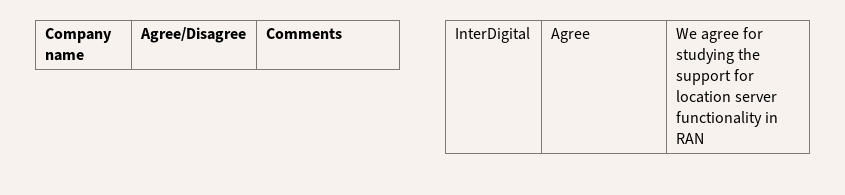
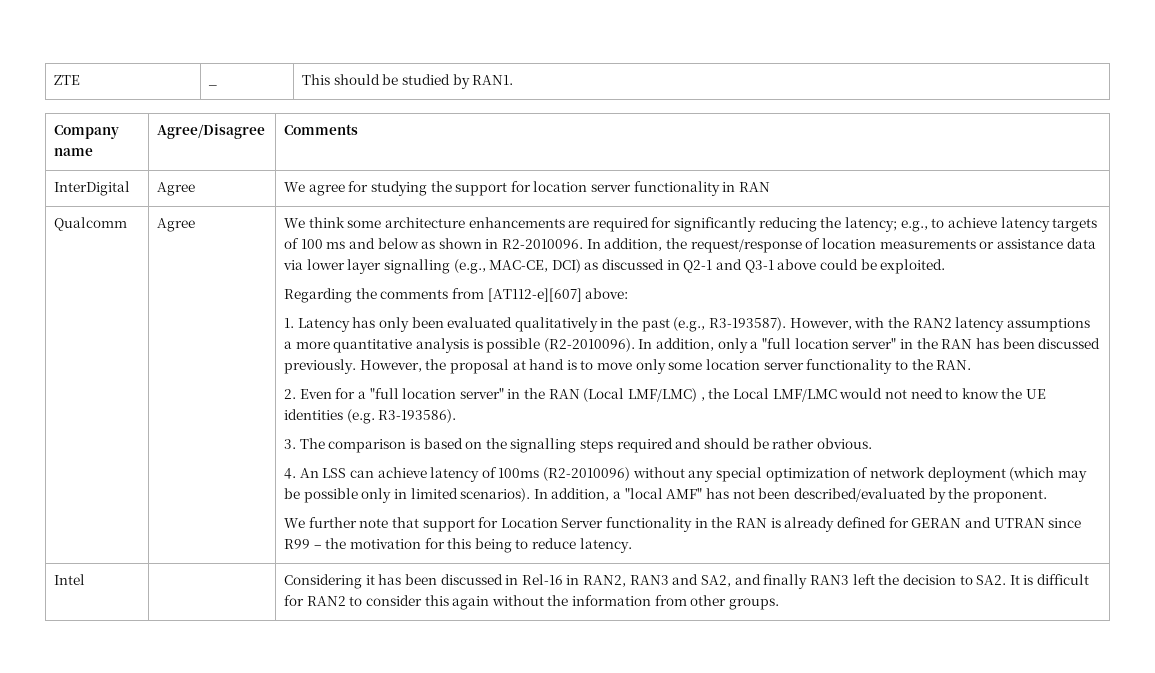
+ ZTE | _ | This should be studied by RAN1.
+ Qualcomm | Agree | We think some architecture enhancements are required for significantly reducing the latency; e.g., to achieve latency targets of 100 ms and below as shown in R2-2010096. In addition, the request/response of location measurements or assistance data via lower layer signalling (e.g., MAC-CE, DCI) as discussed in Q2-1 and Q3-1 above could be exploited.
+ Regarding the comments from [AT112-e][607] above:
+ 1. Latency has only been evaluated qualitatively in the past (e.g., R3-193587). However, with the RAN2 latency assumptions a more quantitative analysis is possible (R2-2010096). In addition, only a "full location server" in the RAN has been discussed previously. However, the proposal at hand is to move only some location server functionality to the RAN.
+ 2. Even for a "full location server" in the RAN (Local LMF/LMC) , the Local LMF/LMC would not need to know the UE identities (e.g. R3-193586).
+ 3. The comparison is based on the signalling steps required and should be rather obvious.
+ 4. An LSS can achieve latency of 100ms (R2-2010096) without any special optimization of network deployment (which may be possible only in limited scenarios). In addition, a "local AMF" has not been described/evaluated by the proponent.
+ We further note that support for Location Server functionality in the RAN is already defined for GERAN and UTRAN since R99 – the motivation for this being to reduce latency.
+ Intel | | Considering it has been discussed in Rel-16 in RAN2, RAN3 and SA2, and finally RAN3 left the decision to SA2. It is difficult for RAN2 to consider this again without the information from other groups.

